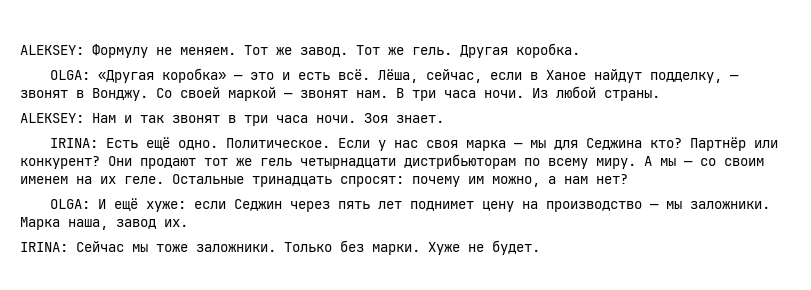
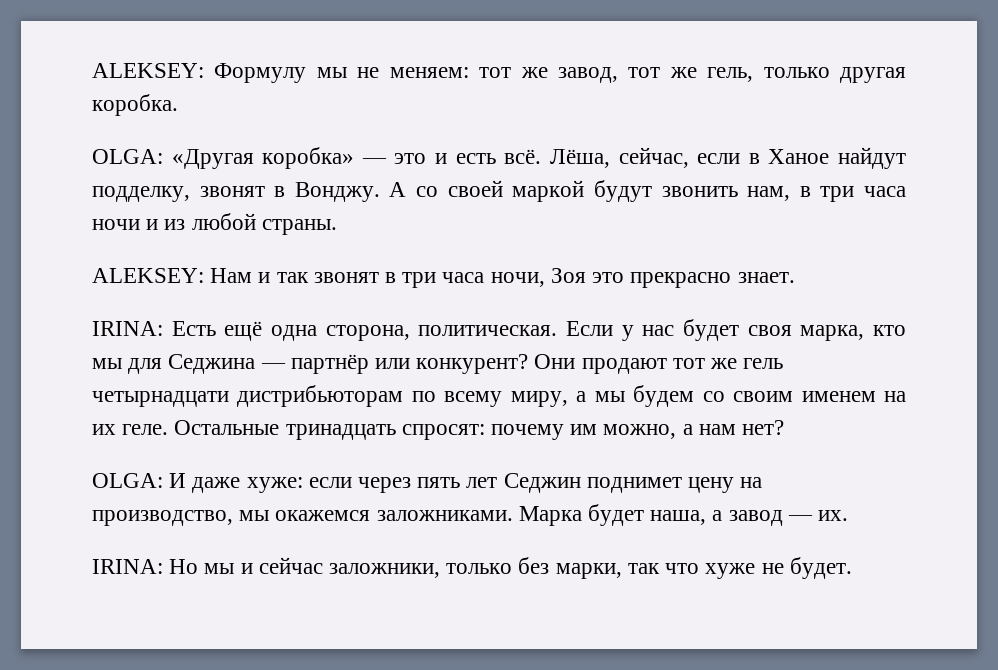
- ALEKSEY: Формулу не меняем. Тот же завод. Тот же гель. Другая коробка.
+ ALEKSEY: Формулу мы не меняем: тот же завод, тот же гель, только другая коробка.
- Лёша, сейчас, если в Ханое найдут подделку, — звонят в Вонджу.
+ Лёша, сейчас, если в Ханое найдут подделку, звонят в Вонджу.
- Со своей маркой — звонят нам. В три часа ночи. Из любой страны.
+ А со своей маркой будут звонить нам, в три часа ночи и из любой страны.
- ALEKSEY: Нам и так звонят в три часа ночи. Зоя знает.
+ ALEKSEY: Нам и так звонят в три часа ночи, Зоя это прекрасно знает.
- IRINA: Есть ещё одно. Политическое. Если у нас своя марка — мы для Седжина кто? Партнёр или конкурент?
+ IRINA: Есть ещё одна сторона, политическая. Если у нас будет своя марка, кто мы для Седжина — партнёр или конкурент?
- Они продают тот же гель четырнадцати дистрибьюторам по всему миру. А мы — со своим именем на их геле.
+ Они продают тот же гель четырнадцати дистрибьюторам по всему миру, а мы будем со своим именем на их геле.
- OLGA: И ещё хуже: если Седжин через пять лет поднимет цену на производство — мы заложники. Марка наша, завод их.
- IRINA: Сейчас мы тоже заложники. Только без марки. Хуже не будет.
+ OLGA: И даже хуже: если через пять лет Седжин поднимет цену на производство, мы окажемся заложниками. Марка будет наша, а завод — их.
+ IRINA: Но мы и сейчас заложники, только без марки, так что хуже не будет.

